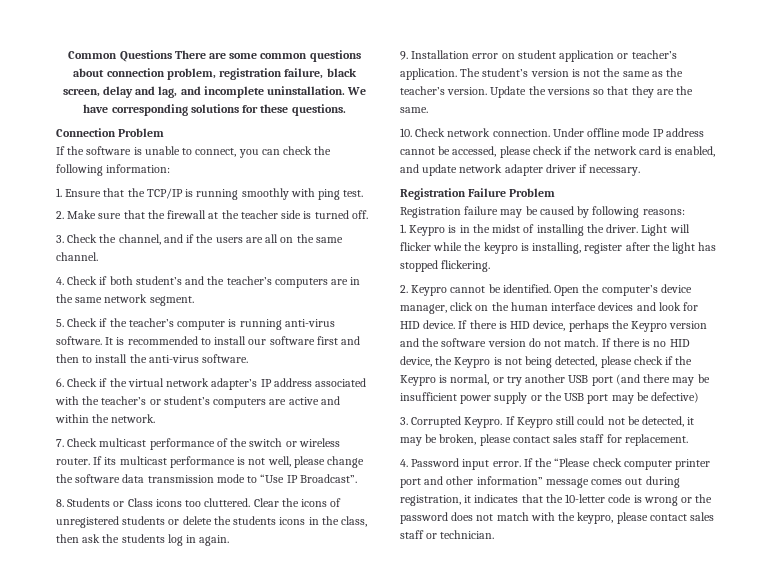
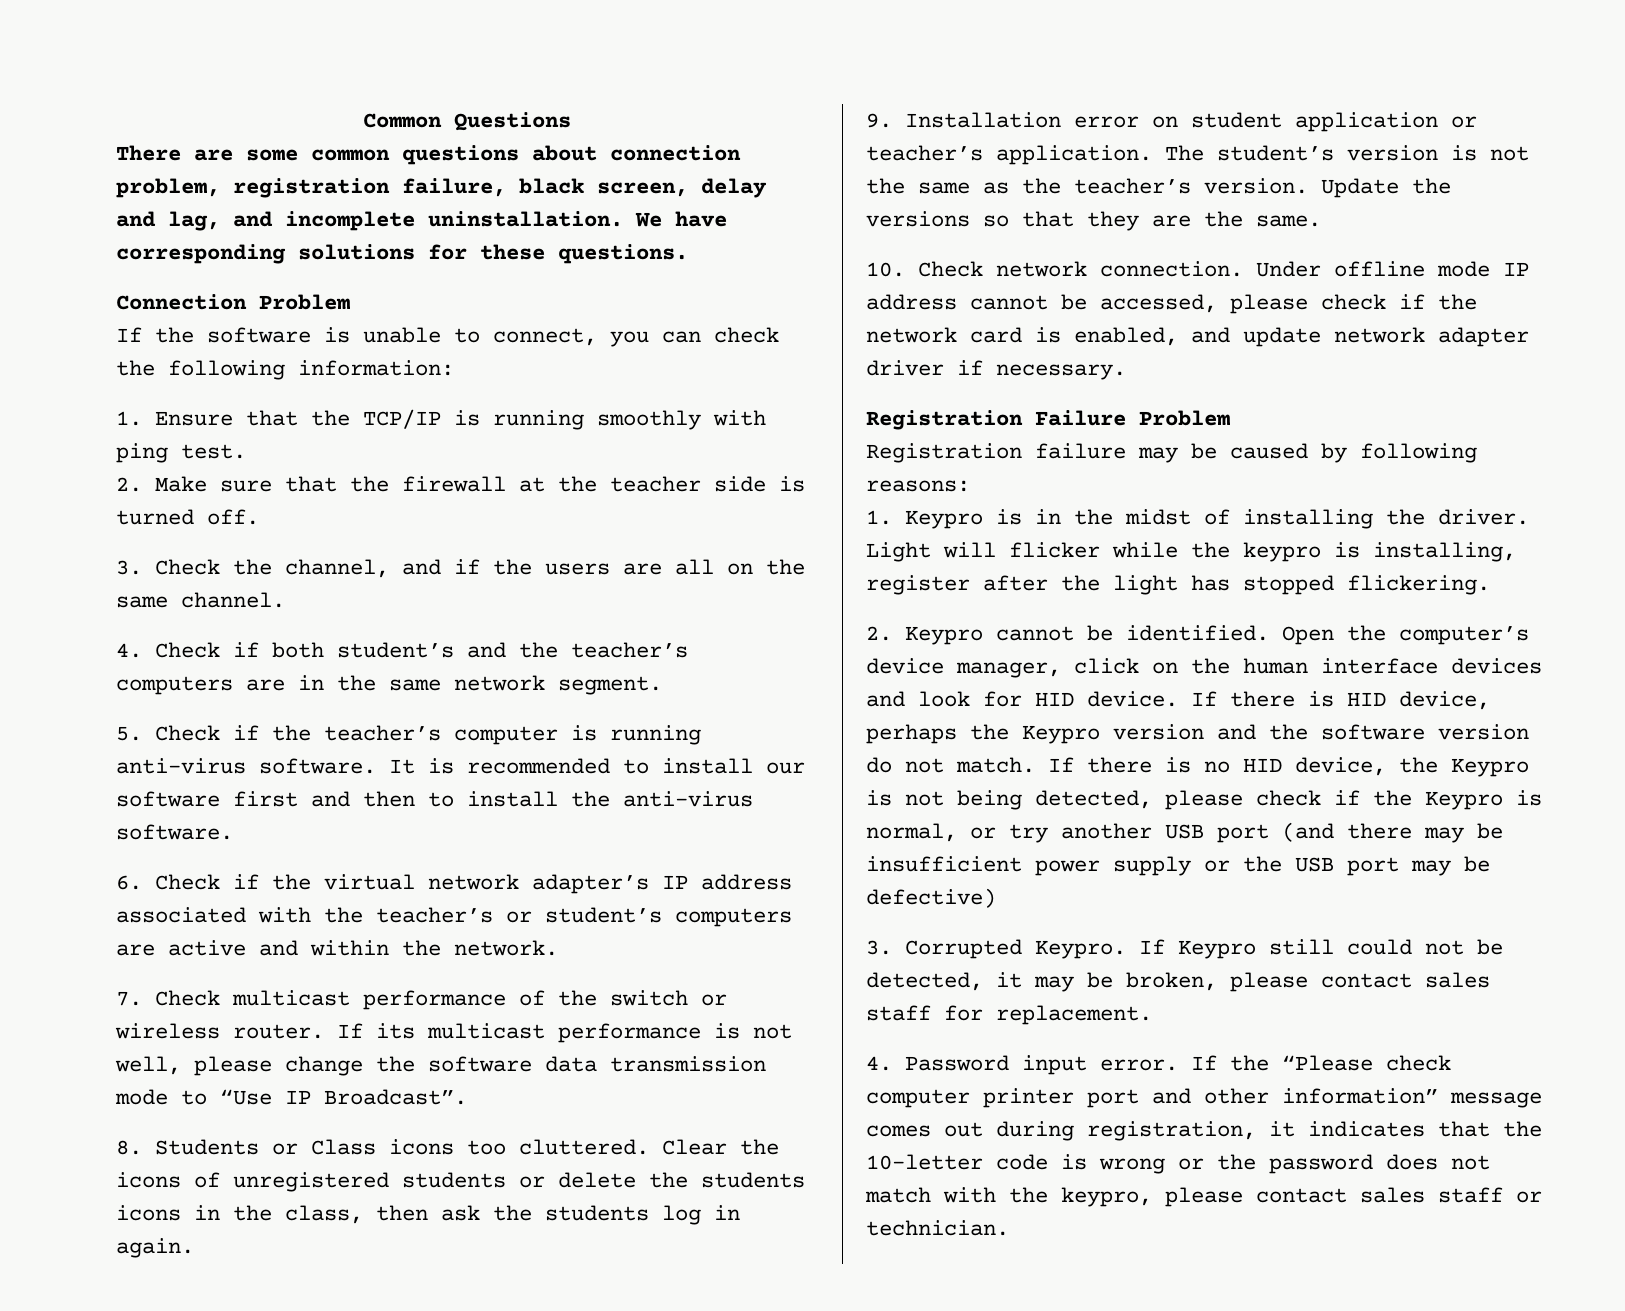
- Common Questions There are some common questions about connection problem, registration failure, black screen, delay and lag, and incomplete uninstallation.
+ Common Questions
+ There are some common questions about connection problem, registration failure, black screen, delay and lag, and incomplete uninstallation.

